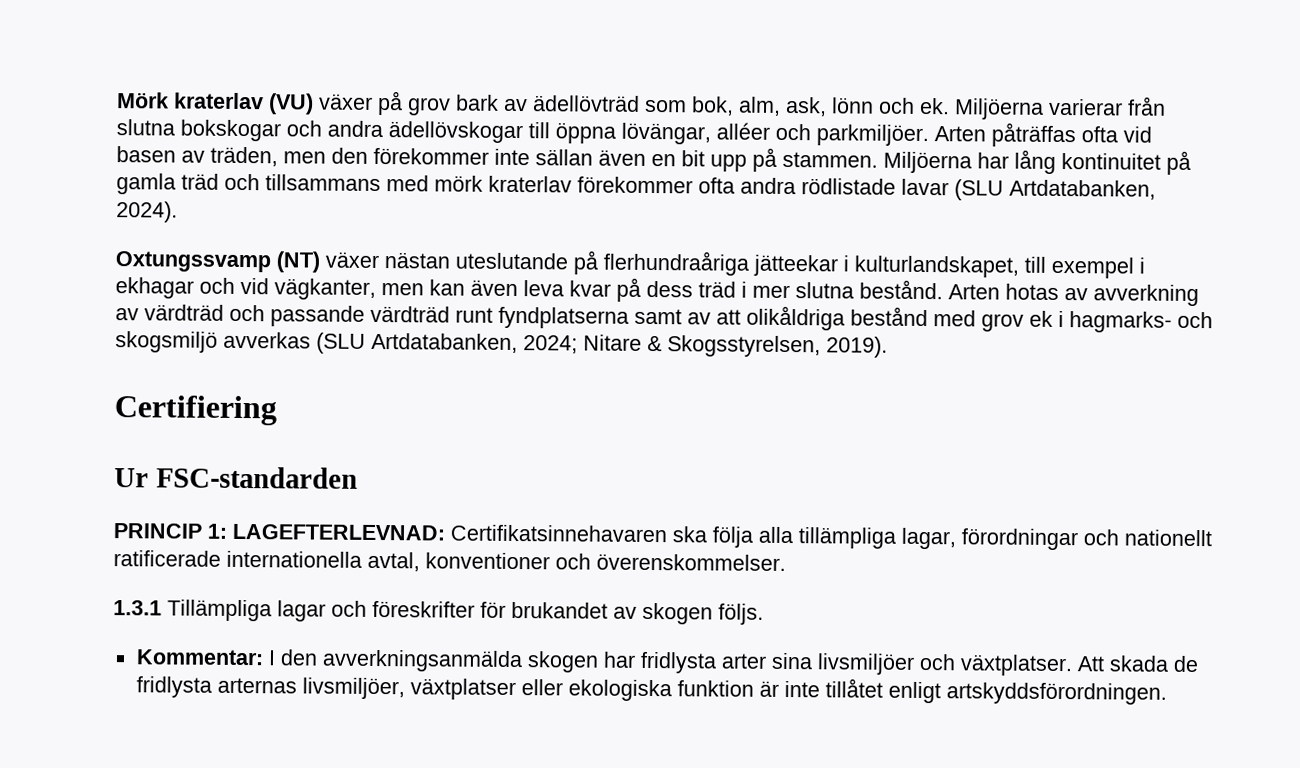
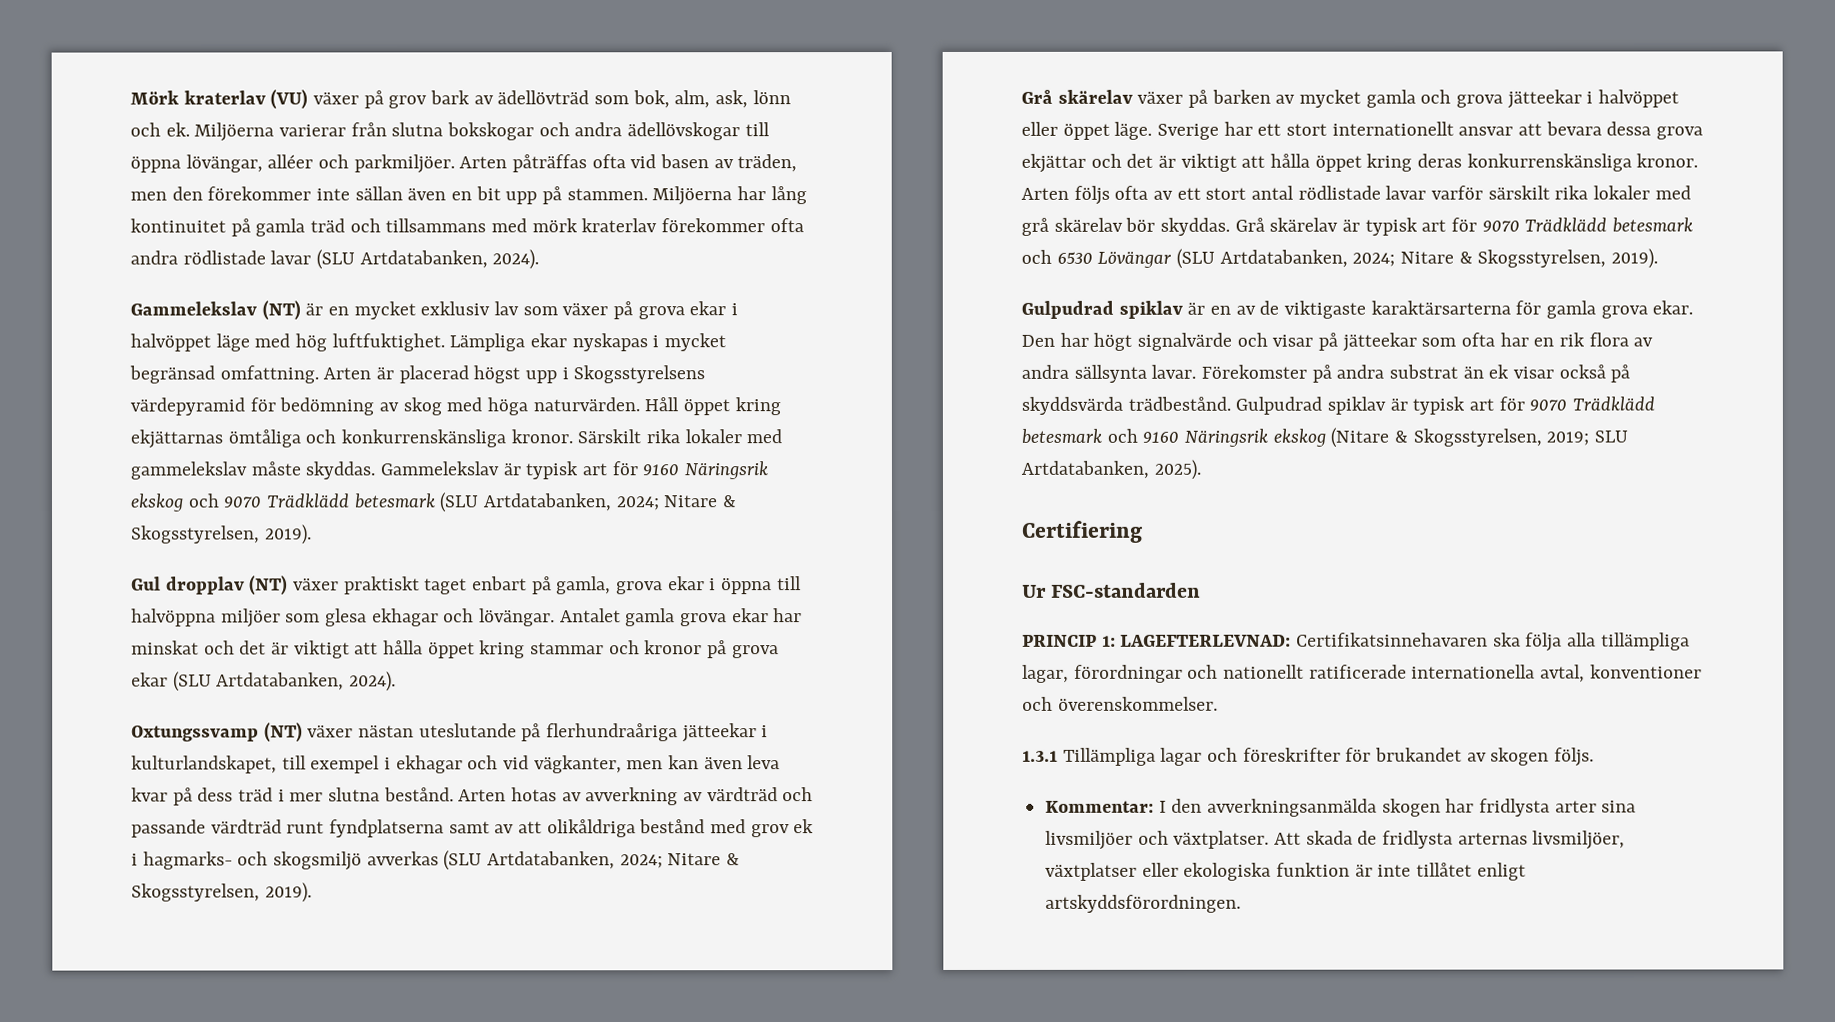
+ Gammelekslav (NT) är en mycket exklusiv lav som växer på grova ekar i halvöppet läge med hög luftfuktighet. Lämpliga ekar nyskapas i mycket begränsad omfattning. Arten är placerad högst upp i Skogsstyrelsens värdepyramid för bedömning av skog med höga naturvärden. Håll öppet kring ekjättarnas ömtåliga och konkurrenskänsliga kronor. Särskilt rika lokaler med gammelekslav måste skyddas. Gammelekslav är typisk art för 9160 Näringsrik ekskog och 9070 Trädklädd betesmark (SLU Artdatabanken, 2024; Nitare & Skogsstyrelsen, 2019).
+ Gul dropplav (NT) växer praktiskt taget enbart på gamla, grova ekar i öppna till halvöppna miljöer som glesa ekhagar och lövängar. Antalet gamla grova ekar har minskat och det är viktigt att hålla öppet kring stammar och kronor på grova ekar (SLU Artdatabanken, 2024).
+ Grå skärelav växer på barken av mycket gamla och grova jätteekar i halvöppet eller öppet läge. Sverige har ett stort internationellt ansvar att bevara dessa grova ekjättar och det är viktigt att hålla öppet kring deras konkurrenskänsliga kronor. Arten följs ofta av ett stort antal rödlistade lavar varför särskilt rika lokaler med grå skärelav bör skyddas. Grå skärelav är typisk art för 9070 Trädklädd betesmark och 6530 Lövängar (SLU Artdatabanken, 2024; Nitare & Skogsstyrelsen, 2019).
+ Gulpudrad spiklav är en av de viktigaste karaktärsarterna för gamla grova ekar. Den har högt signalvärde och visar på jätteekar som ofta har en rik flora av andra sällsynta lavar. Förekomster på andra substrat än ek visar också på skyddsvärda trädbestånd. Gulpudrad spiklav är typisk art för 9070 Trädklädd betesmark och 9160 Näringsrik ekskog (Nitare & Skogsstyrelsen, 2019; SLU Artdatabanken, 2025).

